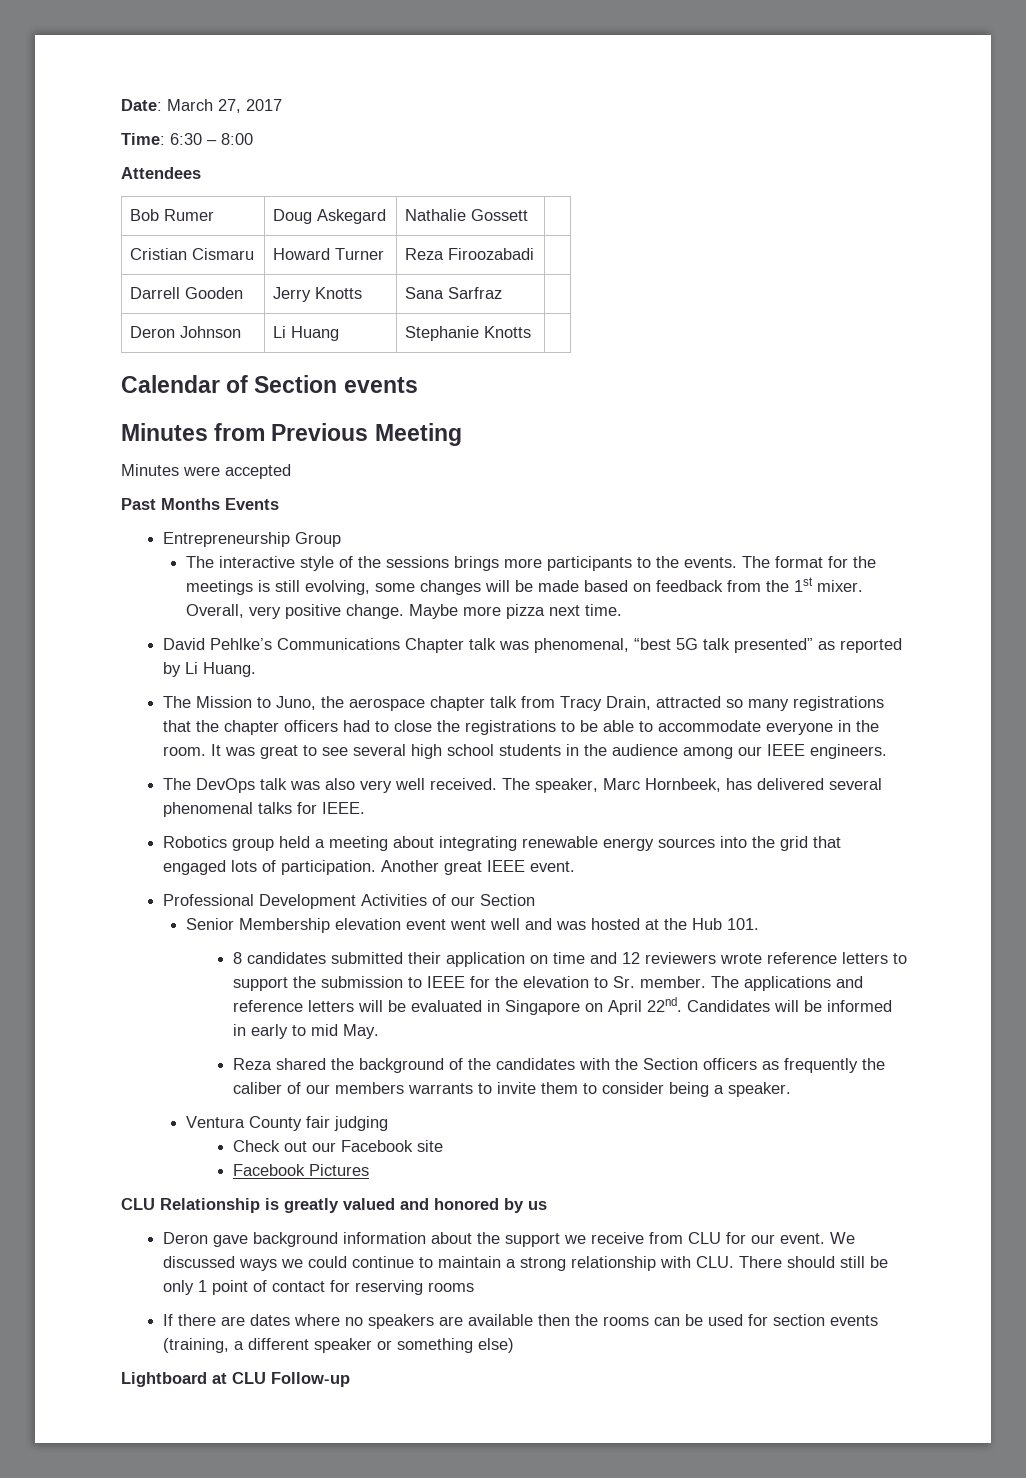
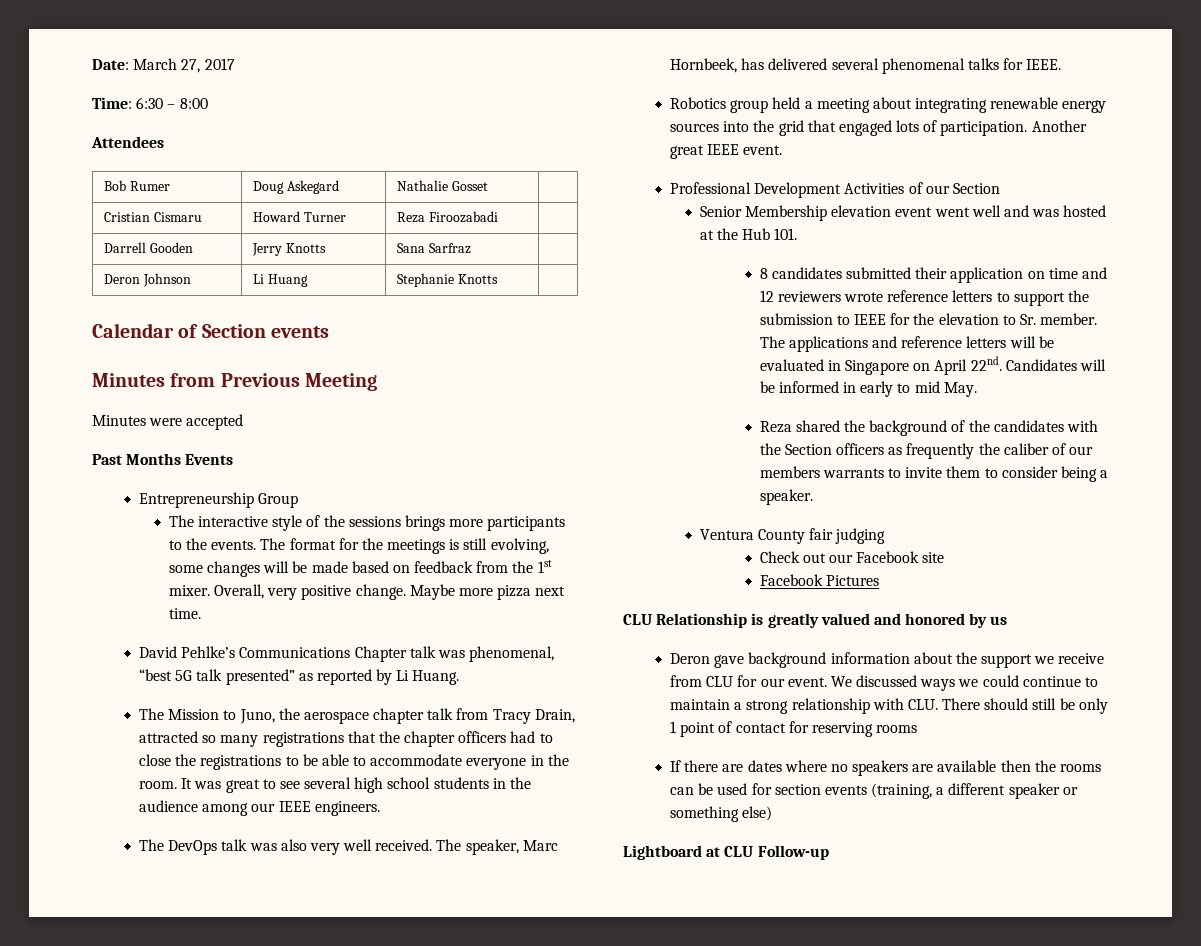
- Bob Rumer | Doug Askegard | Nathalie Gossett |
+ Bob Rumer | Doug Askegard | Nathalie Gosset |

